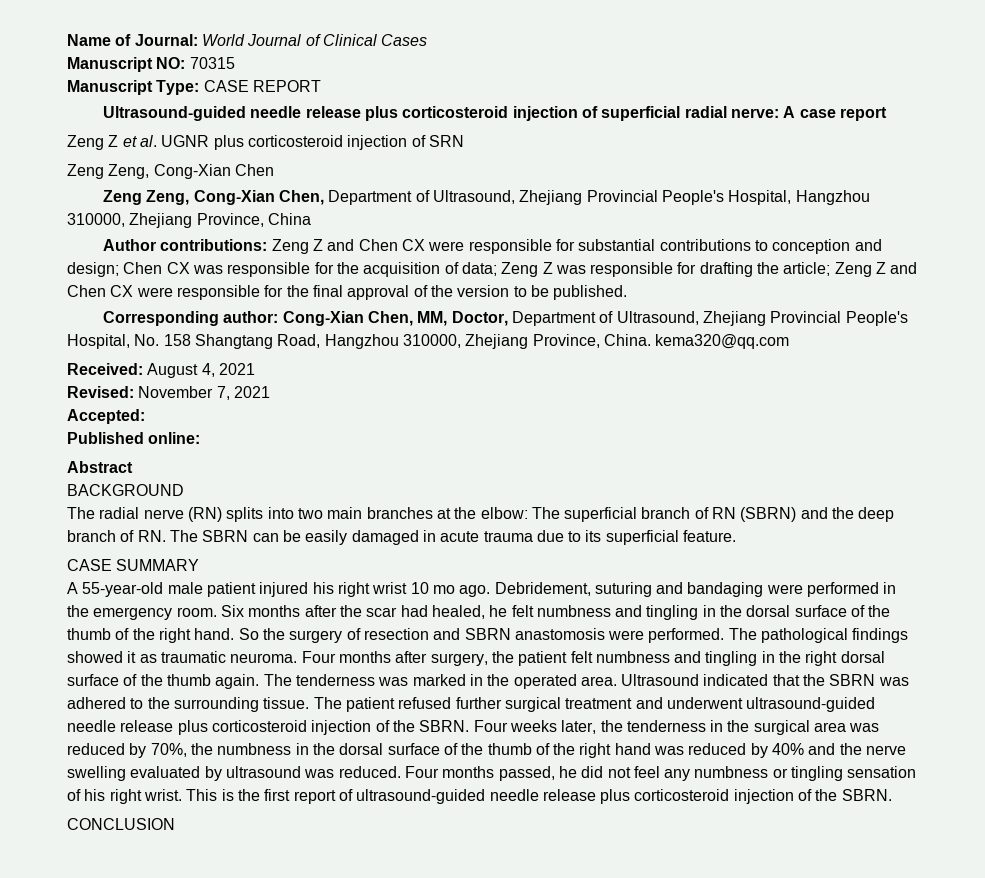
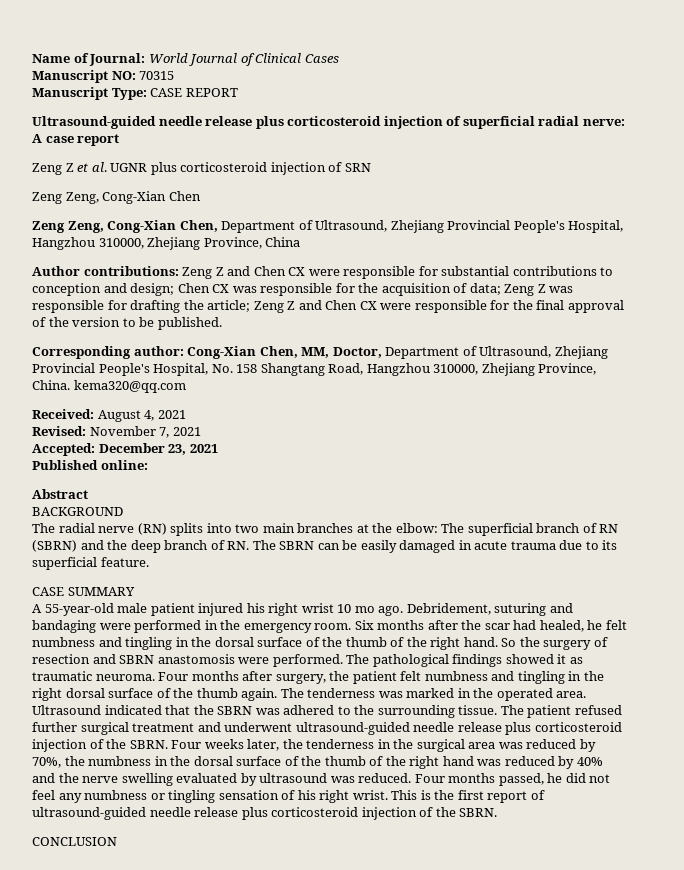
- Accepted:
+ Accepted: December 23, 2021

